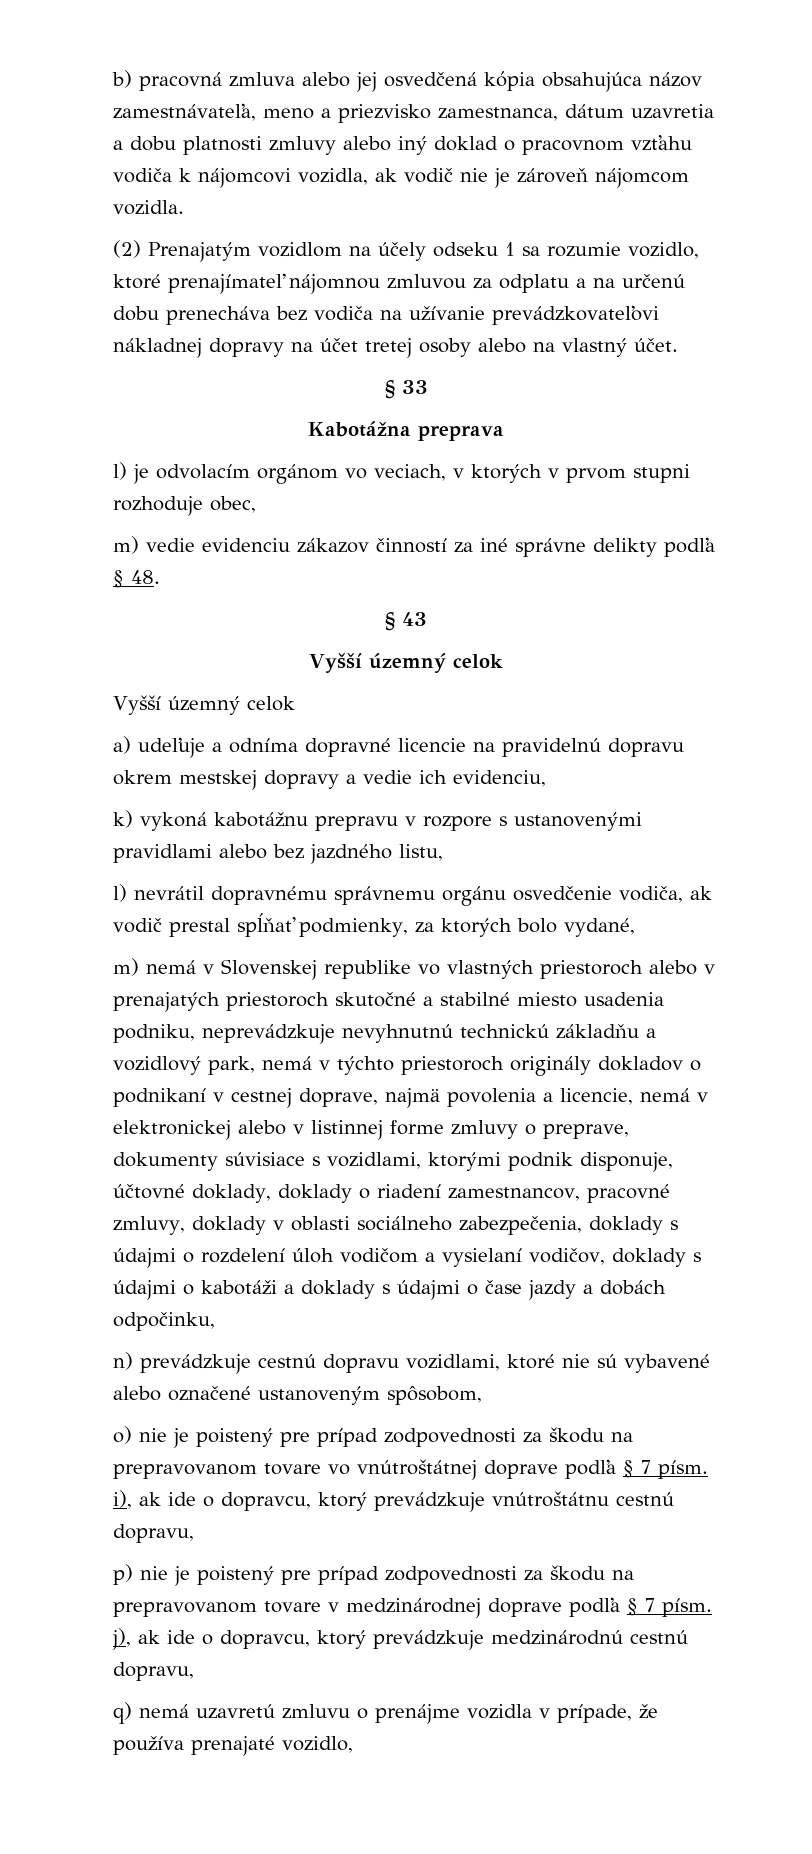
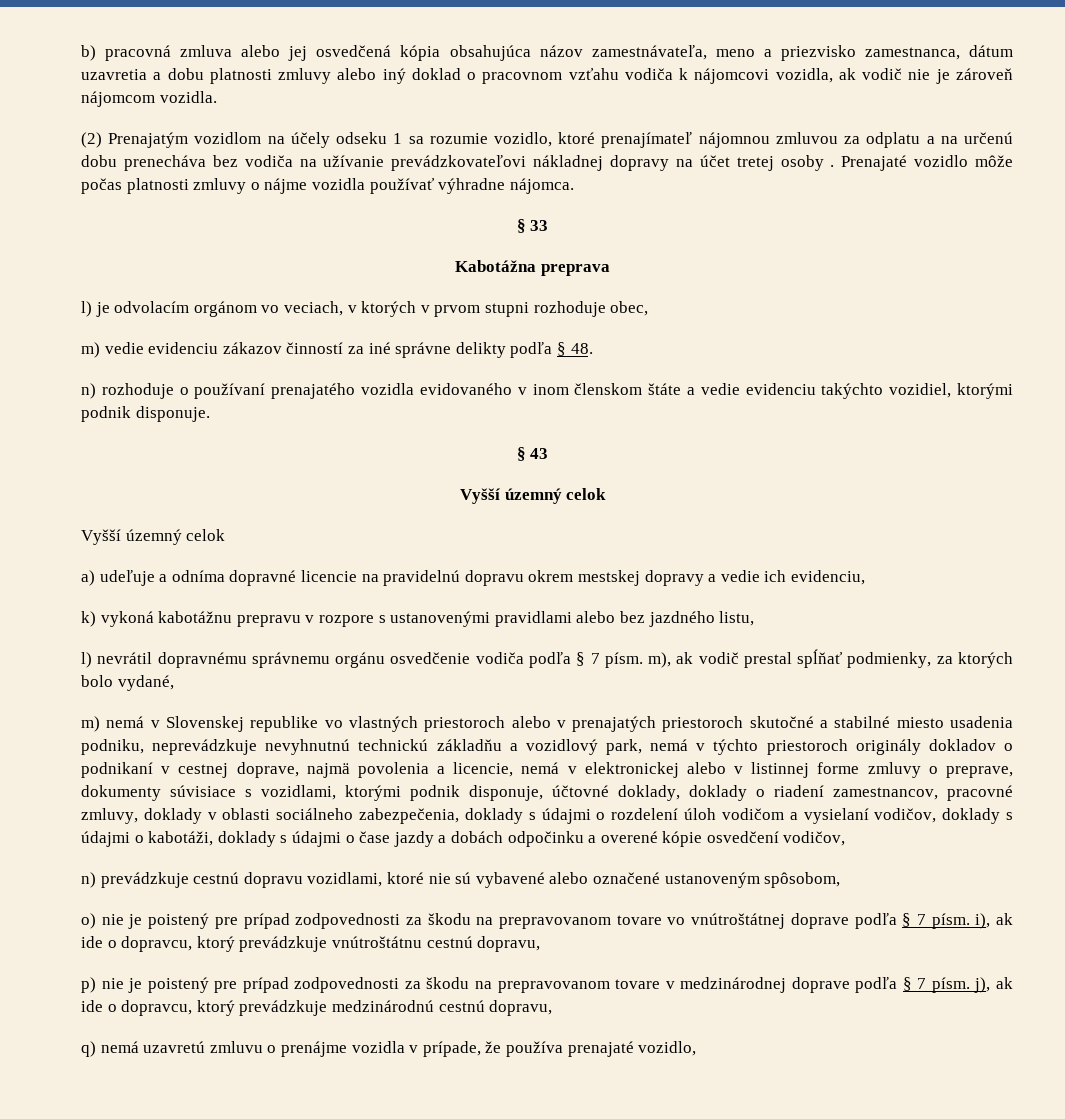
- (2) Prenajatým vozidlom na účely odseku 1 sa rozumie vozidlo, ktoré prenajímateľ nájomnou zmluvou za odplatu a na určenú dobu prenecháva bez vodiča na užívanie prevádzkovateľovi nákladnej dopravy na účet tretej osoby alebo na vlastný účet.
+ (2) Prenajatým vozidlom na účely odseku 1 sa rozumie vozidlo, ktoré prenajímateľ nájomnou zmluvou za odplatu a na určenú dobu prenecháva bez vodiča na užívanie prevádzkovateľovi nákladnej dopravy na účet tretej osoby . Prenajaté vozidlo môže počas platnosti zmluvy o nájme vozidla používať výhradne nájomca.
+ n) rozhoduje o používaní prenajatého vozidla evidovaného v inom členskom štáte a vedie evidenciu takýchto vozidiel, ktorými podnik disponuje.
- l) nevrátil dopravnému správnemu orgánu osvedčenie vodiča, ak vodič prestal spĺňať podmienky, za ktorých bolo vydané,
+ l) nevrátil dopravnému správnemu orgánu osvedčenie vodiča podľa § 7 písm. m), ak vodič prestal spĺňať podmienky, za ktorých bolo vydané,
- m) nemá v Slovenskej republike vo vlastných priestoroch alebo v prenajatých priestoroch skutočné a stabilné miesto usadenia podniku, neprevádzkuje nevyhnutnú technickú základňu a vozidlový park, nemá v týchto priestoroch originály dokladov o podnikaní v cestnej doprave, najmä povolenia a licencie, nemá v elektronickej alebo v listinnej forme zmluvy o preprave, dokumenty súvisiace s vozidlami, ktorými podnik disponuje, účtovné doklady, doklady o riadení zamestnancov, pracovné zmluvy, doklady v oblasti sociálneho zabezpečenia, doklady s údajmi o rozdelení úloh vodičom a vysielaní vodičov, doklady s údajmi o kabotáži a doklady s údajmi o čase jazdy a dobách odpočinku,
+ m) nemá v Slovenskej republike vo vlastných priestoroch alebo v prenajatých priestoroch skutočné a stabilné miesto usadenia podniku, neprevádzkuje nevyhnutnú technickú základňu a vozidlový park, nemá v týchto priestoroch originály dokladov o podnikaní v cestnej doprave, najmä povolenia a licencie, nemá v elektronickej alebo v listinnej forme zmluvy o preprave, dokumenty súvisiace s vozidlami, ktorými podnik disponuje, účtovné doklady, doklady o riadení zamestnancov, pracovné zmluvy, doklady v oblasti sociálneho zabezpečenia, doklady s údajmi o rozdelení úloh vodičom a vysielaní vodičov, doklady s údajmi o kabotáži, doklady s údajmi o čase jazdy a dobách odpočinku a overené kópie osvedčení vodičov,

